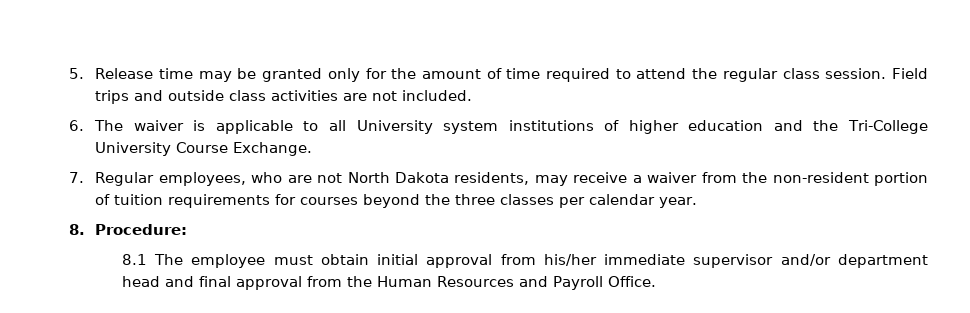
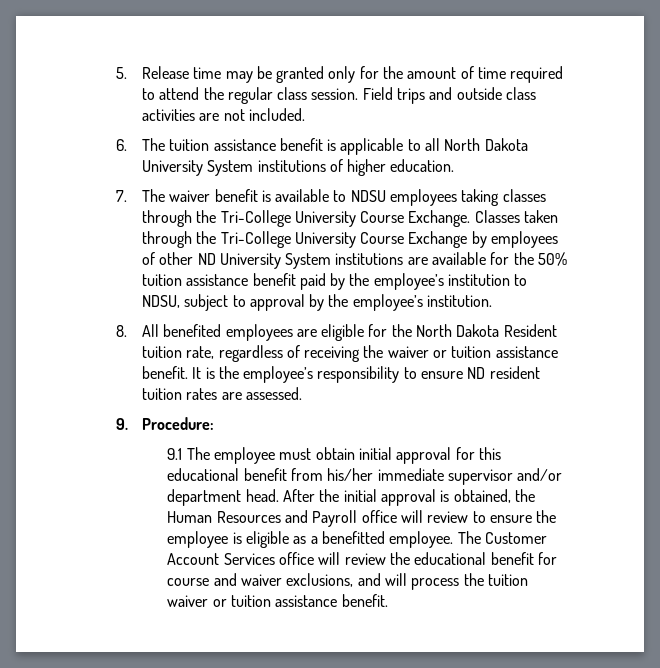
- 6. The waiver is applicable to all University system institutions of higher education and the Tri-College University Course Exchange.
- 7. Regular employees, who are not North Dakota residents, may receive a waiver from the non-resident portion of tuition requirements for courses beyond the three classes per calendar year.
- 8. Procedure:
+ 6. The tuition assistance benefit is applicable to all North Dakota University System institutions of higher education.
+ 7. The waiver benefit is available to NDSU employees taking classes through the Tri-College University Course Exchange. Classes taken through the Tri-College University Course Exchange by employees of other ND University System institutions are available for the 50% tuition assistance benefit paid by the employee’s institution to NDSU, subject to approval by the employee’s institution.
+ 8. All benefited employees are eligible for the North Dakota Resident tuition rate, regardless of receiving the waiver or tuition assistance benefit. It is the employee’s responsibility to ensure ND resident tuition rates are assessed.
+ 9. Procedure:
- 8.1 The employee must obtain initial approval from his/her immediate supervisor and/or department head and final approval from the Human Resources and Payroll Office.
+ 9.1 The employee must obtain initial approval for this educational benefit from his/her immediate supervisor and/or department head. After the initial approval is obtained, the Human Resources and Payroll office will review to ensure the employee is eligible as a benefitted employee. The Customer Account Services office will review the educational benefit for course and waiver exclusions, and will process the tuition waiver or tuition assistance benefit.

